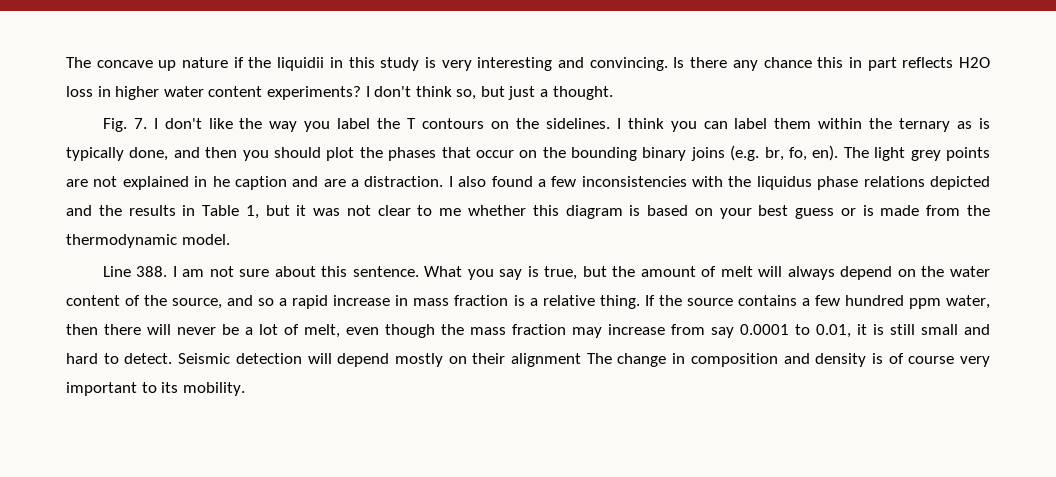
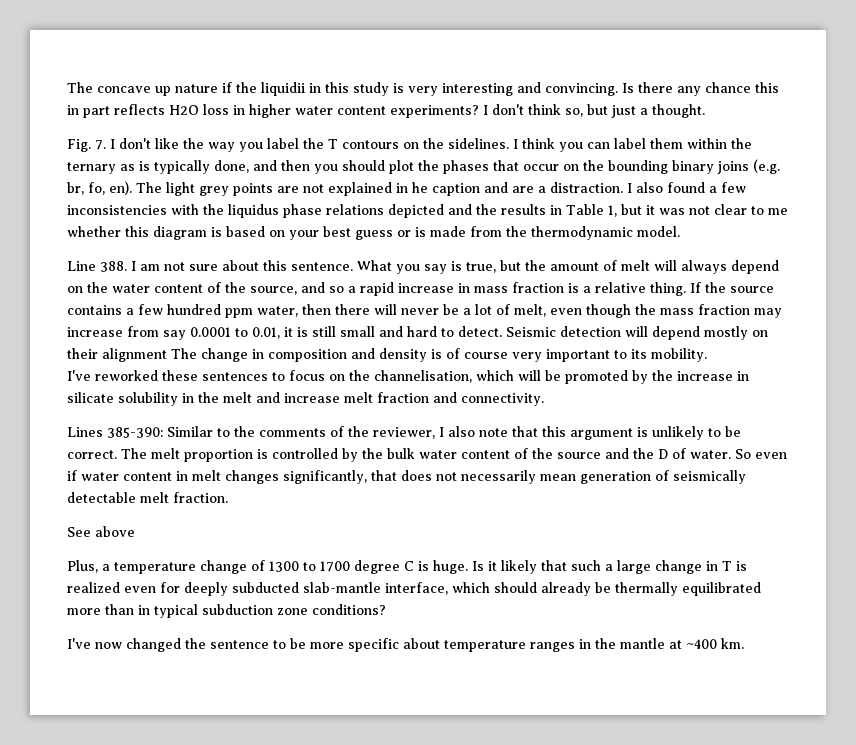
+ I've reworked these sentences to focus on the channelisation, which will be promoted by the increase in silicate solubility in the melt and increase melt fraction and connectivity.
+ Lines 385-390: Similar to the comments of the reviewer, I also note that this argument is unlikely to be correct. The melt proportion is controlled by the bulk water content of the source and the D of water. So even if water content in melt changes significantly, that does not necessarily mean generation of seismically detectable melt fraction.
+ See above
+ Plus, a temperature change of 1300 to 1700 degree C is huge. Is it likely that such a large change in T is realized even for deeply subducted slab-mantle interface, which should already be thermally equilibrated more than in typical subduction zone conditions?
+ I've now changed the sentence to be more specific about temperature ranges in the mantle at ~400 km.

